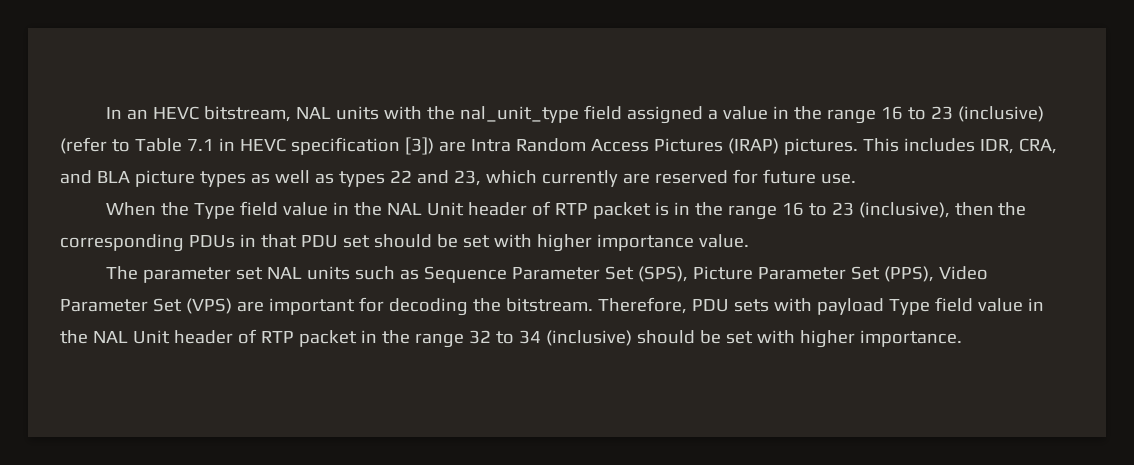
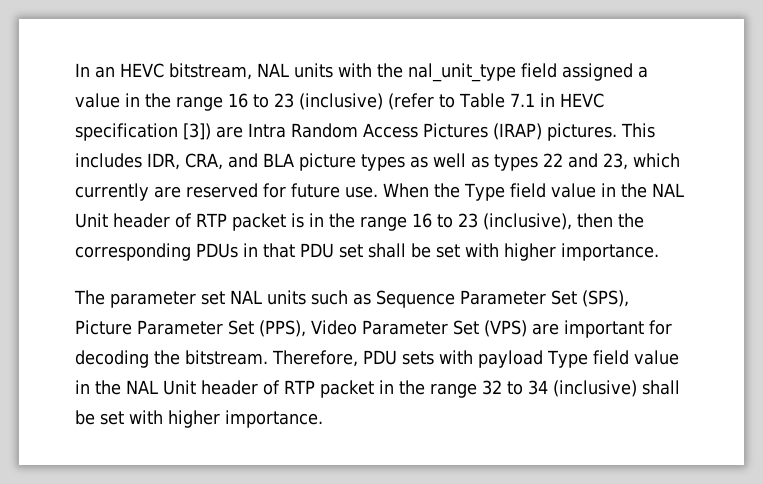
- This includes IDR, CRA, and BLA picture types as well as types 22 and 23, which currently are reserved for future use.
- When the Type field value in the NAL Unit header of RTP packet is in the range 16 to 23 (inclusive), then the corresponding PDUs in that PDU set should be set with higher importance value.
+ This includes IDR, CRA, and BLA picture types as well as types 22 and 23, which currently are reserved for future use. When the Type field value in the NAL Unit header of RTP packet is in the range 16 to 23 (inclusive), then the corresponding PDUs in that PDU set shall be set with higher importance.
- Therefore, PDU sets with payload Type field value in the NAL Unit header of RTP packet in the range 32 to 34 (inclusive) should be set with higher importance.
+ Therefore, PDU sets with payload Type field value in the NAL Unit header of RTP packet in the range 32 to 34 (inclusive) shall be set with higher importance.

